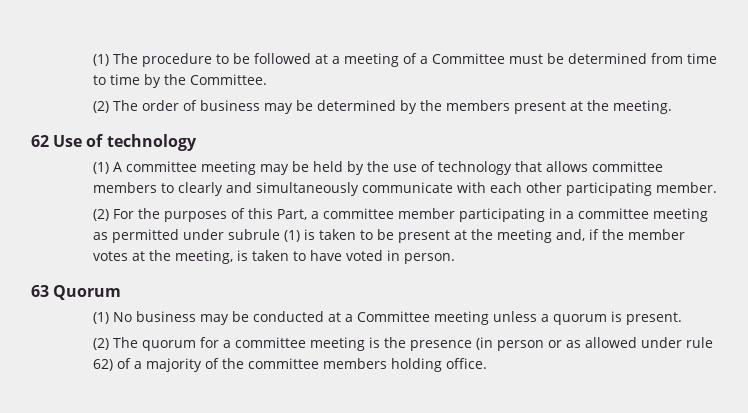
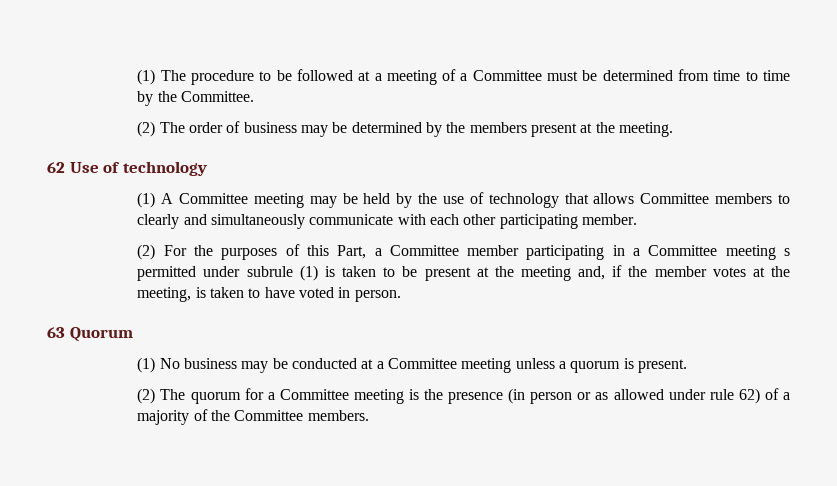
- (1) A committee meeting may be held by the use of technology that allows committee members to clearly and simultaneously communicate with each other participating member.
+ (1) A Committee meeting may be held by the use of technology that allows Committee members to clearly and simultaneously communicate with each other participating member.
- (2) For the purposes of this Part, a committee member participating in a committee meeting as permitted under subrule (1) is taken to be present at the meeting and, if the member votes at the meeting, is taken to have voted in person.
+ (2) For the purposes of this Part, a Committee member participating in a Committee meeting s permitted under subrule (1) is taken to be present at the meeting and, if the member votes at the meeting, is taken to have voted in person.
- (2) The quorum for a committee meeting is the presence (in person or as allowed under rule 62) of a majority of the committee members holding office.
+ (2) The quorum for a Committee meeting is the presence (in person or as allowed under rule 62) of a majority of the Committee members.

